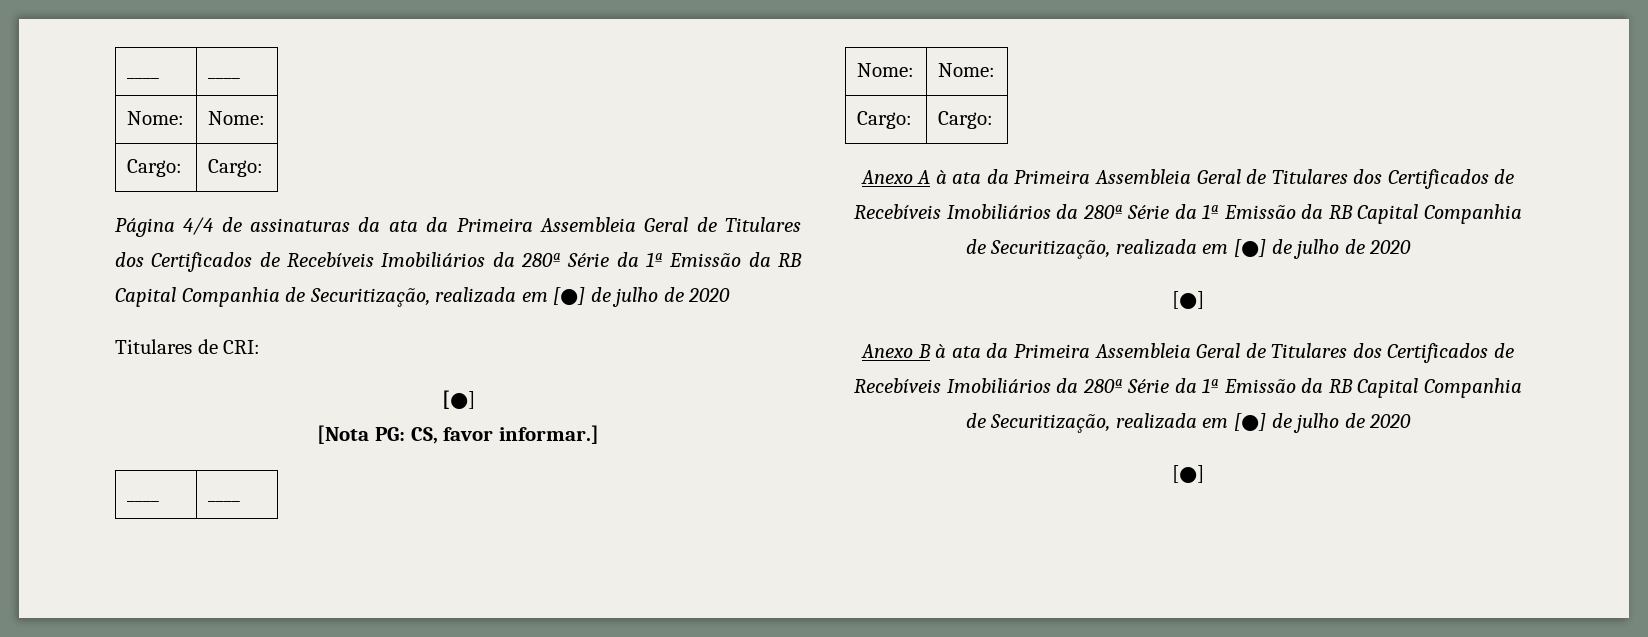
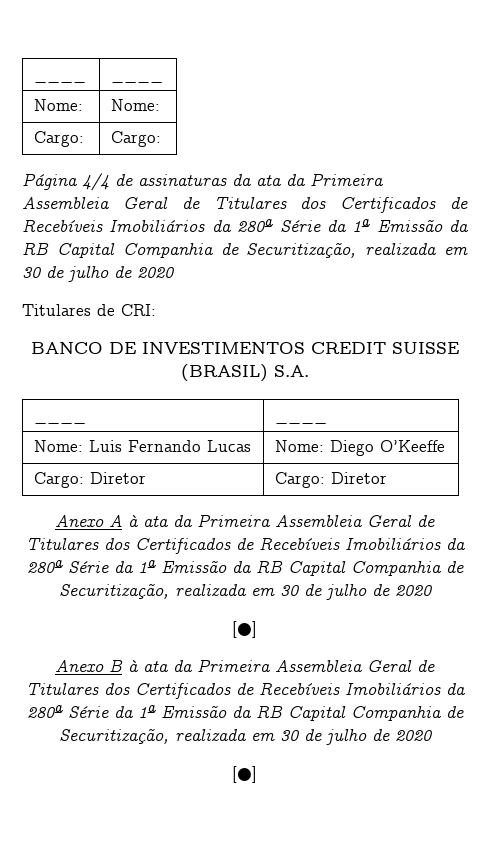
- Página 4/4 de assinaturas da ata da Primeira Assembleia Geral de Titulares dos Certificados de Recebíveis Imobiliários da 280ª Série da 1ª Emissão da RB Capital Companhia de Securitização, realizada em [●] de julho de 2020
+ Página 4/4 de assinaturas da ata da Primeira Assembleia Geral de Titulares dos Certificados de Recebíveis Imobiliários da 280ª Série da 1ª Emissão da RB Capital Companhia de Securitização, realizada em 30 de julho de 2020
  Titulares de CRI:
- [●]
- [Nota PG: CS, favor informar.]
+ BANCO DE INVESTIMENTOS CREDIT SUISSE (BRASIL) S.A.
  ____ | ____
- Nome: | Nome:
- Cargo: | Cargo:
+ Nome: Luis Fernando Lucas | Nome: Diego O’Keeffe
+ Cargo: Diretor | Cargo: Diretor
- Anexo A à ata da Primeira Assembleia Geral de Titulares dos Certificados de Recebíveis Imobiliários da 280ª Série da 1ª Emissão da RB Capital Companhia de Securitização, realizada em [●] de julho de 2020
+ Anexo A à ata da Primeira Assembleia Geral de Titulares dos Certificados de Recebíveis Imobiliários da 280ª Série da 1ª Emissão da RB Capital Companhia de Securitização, realizada em 30 de julho de 2020
- Anexo B à ata da Primeira Assembleia Geral de Titulares dos Certificados de Recebíveis Imobiliários da 280ª Série da 1ª Emissão da RB Capital Companhia de Securitização, realizada em [●] de julho de 2020
+ Anexo B à ata da Primeira Assembleia Geral de Titulares dos Certificados de Recebíveis Imobiliários da 280ª Série da 1ª Emissão da RB Capital Companhia de Securitização, realizada em 30 de julho de 2020

